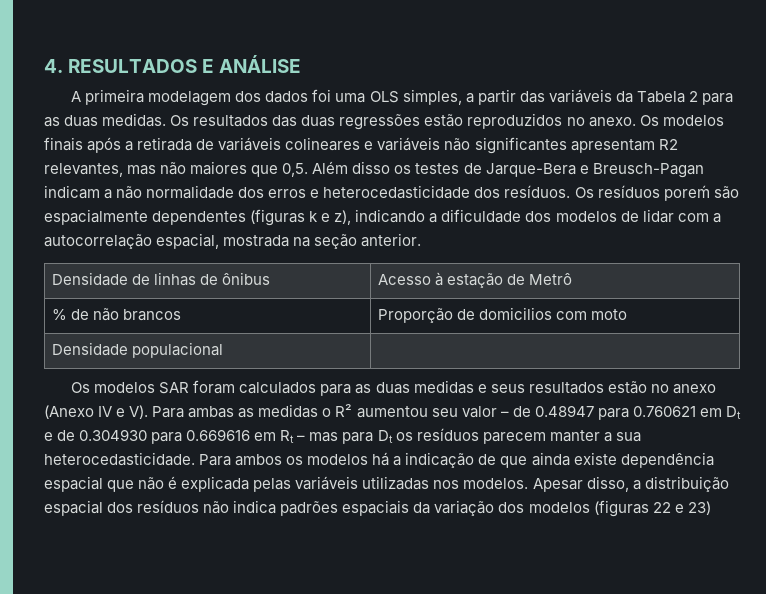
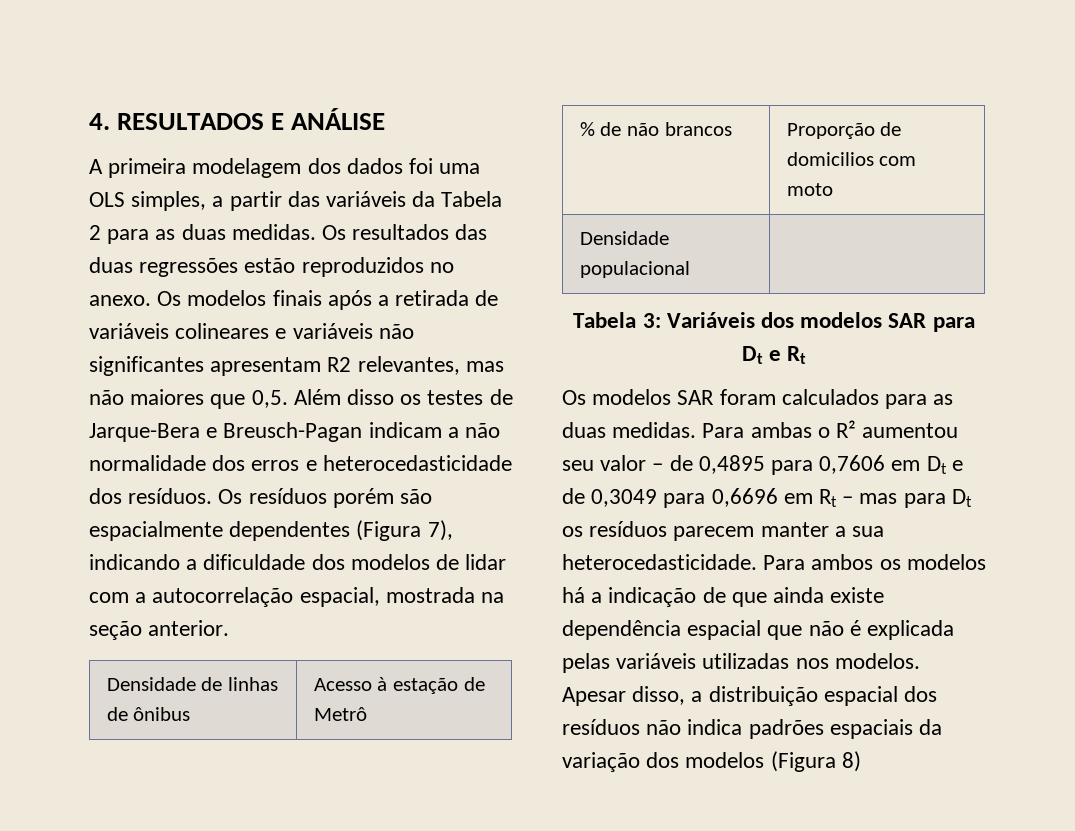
- Os resíduos poreḿ são espacialmente dependentes (figuras k e z), indicando a dificuldade dos modelos de lidar com a autocorrelação espacial, mostrada na seção anterior.
+ Os resíduos porém são espacialmente dependentes (Figura 7), indicando a dificuldade dos modelos de lidar com a autocorrelação espacial, mostrada na seção anterior.
+ Tabela 3: Variáveis dos modelos SAR para Dt e Rt
- Os modelos SAR foram calculados para as duas medidas e seus resultados estão no anexo (Anexo IV e V). Para ambas as medidas o R² aumentou seu valor – de 0.48947 para 0.760621 em Dt e de 0.304930 para 0.669616 em Rt – mas para Dt os resíduos parecem manter a sua heterocedasticidade.
+ Os modelos SAR foram calculados para as duas medidas. Para ambas o R² aumentou seu valor – de 0,4895 para 0,7606 em Dt e de 0,3049 para 0,6696 em Rt – mas para Dt os resíduos parecem manter a sua heterocedasticidade.
- Apesar disso, a distribuição espacial dos resíduos não indica padrões espaciais da variação dos modelos (figuras 22 e 23)
+ Apesar disso, a distribuição espacial dos resíduos não indica padrões espaciais da variação dos modelos (Figura 8)

